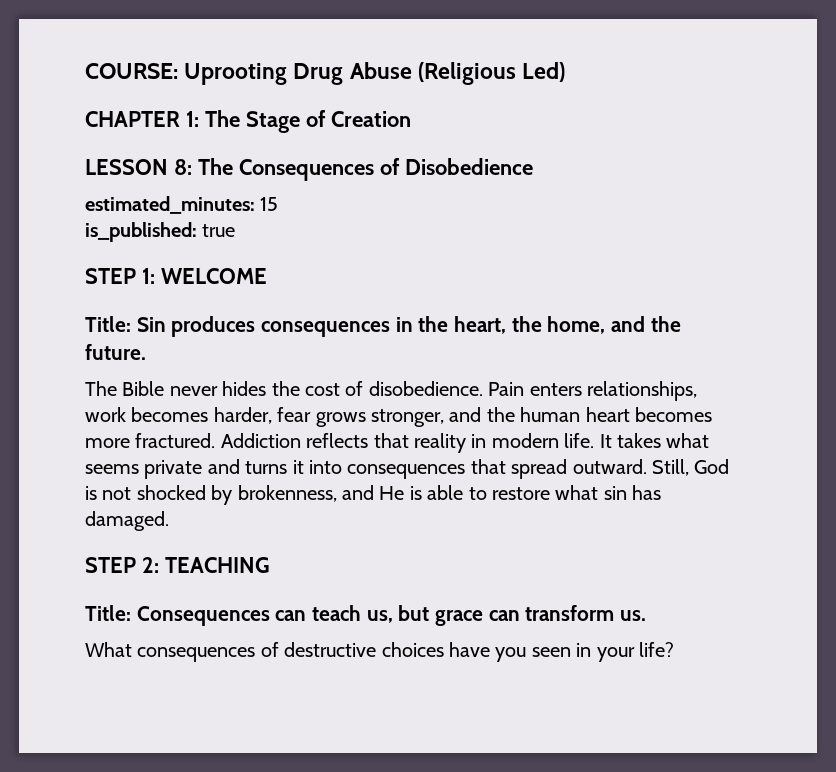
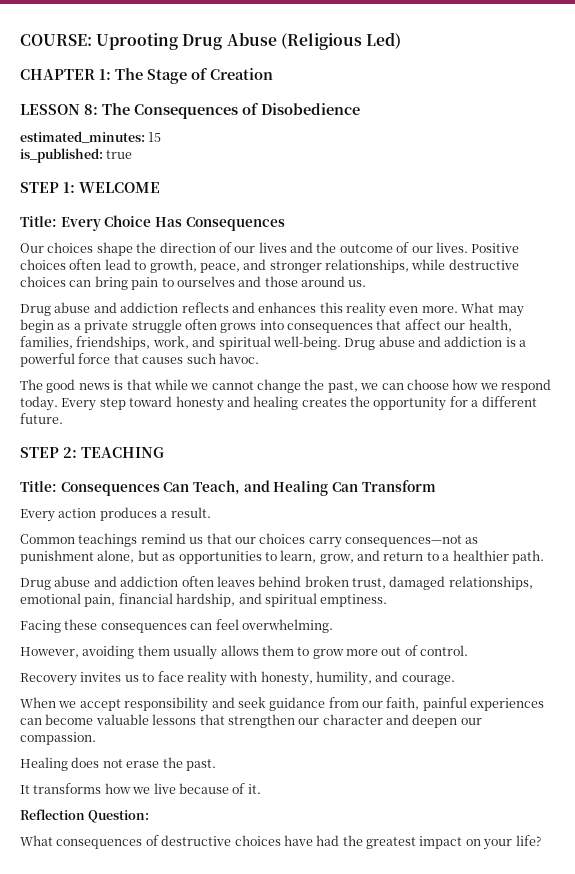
- Title: Sin produces consequences in the heart, the home, and the future.
- The Bible never hides the cost of disobedience. Pain enters relationships, work becomes harder, fear grows stronger, and the human heart becomes more fractured. Addiction reflects that reality in modern life. It takes what seems private and turns it into consequences that spread outward. Still, God is not shocked by brokenness, and He is able to restore what sin has damaged.
+ Title: Every Choice Has Consequences
+ Our choices shape the direction of our lives and the outcome of our lives. Positive choices often lead to growth, peace, and stronger relationships, while destructive choices can bring pain to ourselves and those around us.
+ Drug abuse and addiction reflects and enhances this reality even more. What may begin as a private struggle often grows into consequences that affect our health, families, friendships, work, and spiritual well-being. Drug abuse and addiction is a powerful force that causes such havoc.
+ The good news is that while we cannot change the past, we can choose how we respond today. Every step toward honesty and healing creates the opportunity for a different future.
- Title: Consequences can teach us, but grace can transform us.
+ Title: Consequences Can Teach, and Healing Can Transform
+ Every action produces a result.
+ Common teachings remind us that our choices carry consequences—not as punishment alone, but as opportunities to learn, grow, and return to a healthier path.
+ Drug abuse and addiction often leaves behind broken trust, damaged relationships, emotional pain, financial hardship, and spiritual emptiness.
+ Facing these consequences can feel overwhelming.
+ However, avoiding them usually allows them to grow more out of control.
+ Recovery invites us to face reality with honesty, humility, and courage.
+ When we accept responsibility and seek guidance from our faith, painful experiences can become valuable lessons that strengthen our character and deepen our compassion.
+ Healing does not erase the past.
+ It transforms how we live because of it.
+ Reflection Question:
- What consequences of destructive choices have you seen in your life?
+ What consequences of destructive choices have had the greatest impact on your life?

